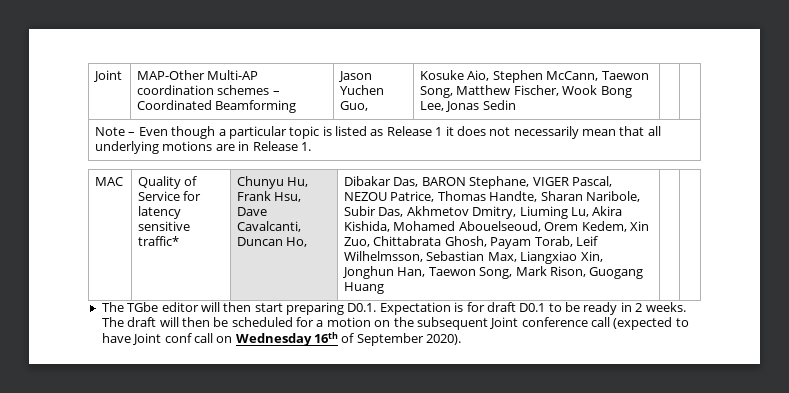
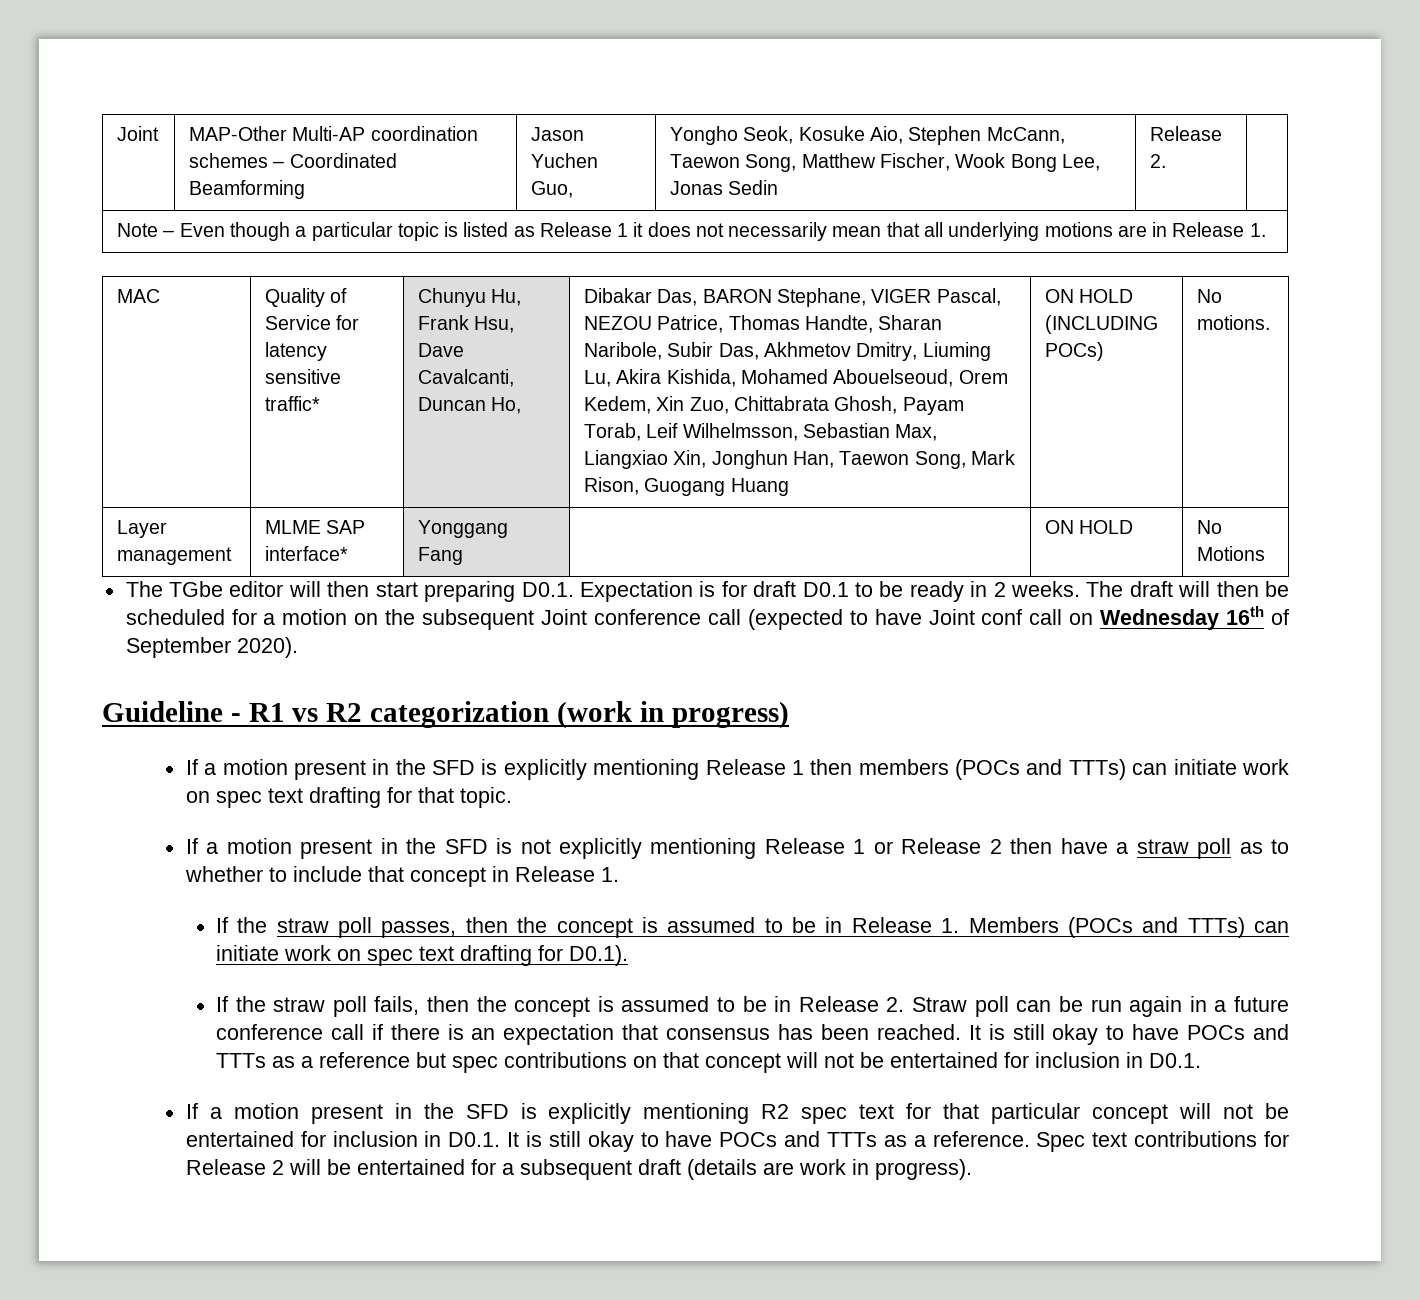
- Joint | MAP-Other Multi-AP coordination schemes – Coordinated Beamforming | Jason Yuchen Guo, | Kosuke Aio, Stephen McCann, Taewon Song, Matthew Fischer, Wook Bong Lee, Jonas Sedin | |
+ Joint | MAP-Other Multi-AP coordination schemes – Coordinated Beamforming | Jason Yuchen Guo, | Yongho Seok, Kosuke Aio, Stephen McCann, Taewon Song, Matthew Fischer, Wook Bong Lee, Jonas Sedin | Release 2. |
+ ON HOLD (INCLUDING POCs) | No motions.
+ Layer management | MLME SAP interface* | Yonggang Fang | | ON HOLD | No Motions
+ Guideline - R1 vs R2 categorization (work in progress)
+ If a motion present in the SFD is explicitly mentioning Release 1 then members (POCs and TTTs) can initiate work on spec text drafting for that topic.
+ If a motion present in the SFD is not explicitly mentioning Release 1 or Release 2 then have a straw poll as to whether to include that concept in Release 1.
+ If the straw poll passes, then the concept is assumed to be in Release 1. Members (POCs and TTTs) can initiate work on spec text drafting for D0.1).
+ If the straw poll fails, then the concept is assumed to be in Release 2. Straw poll can be run again in a future conference call if there is an expectation that consensus has been reached. It is still okay to have POCs and TTTs as a reference but spec contributions on that concept will not be entertained for inclusion in D0.1.
+ If a motion present in the SFD is explicitly mentioning R2 spec text for that particular concept will not be entertained for inclusion in D0.1. It is still okay to have POCs and TTTs as a reference. Spec text contributions for Release 2 will be entertained for a subsequent draft (details are work in progress).

